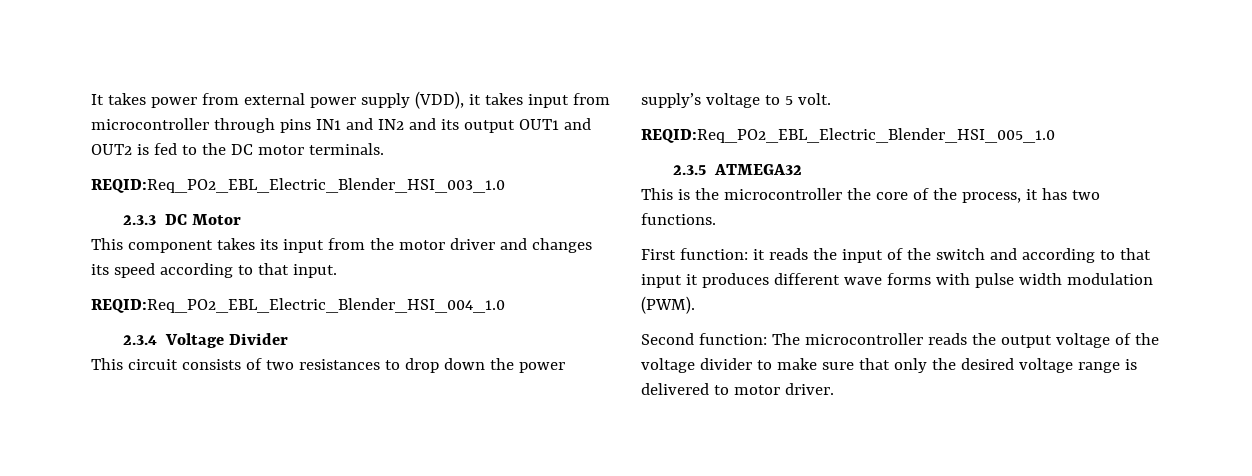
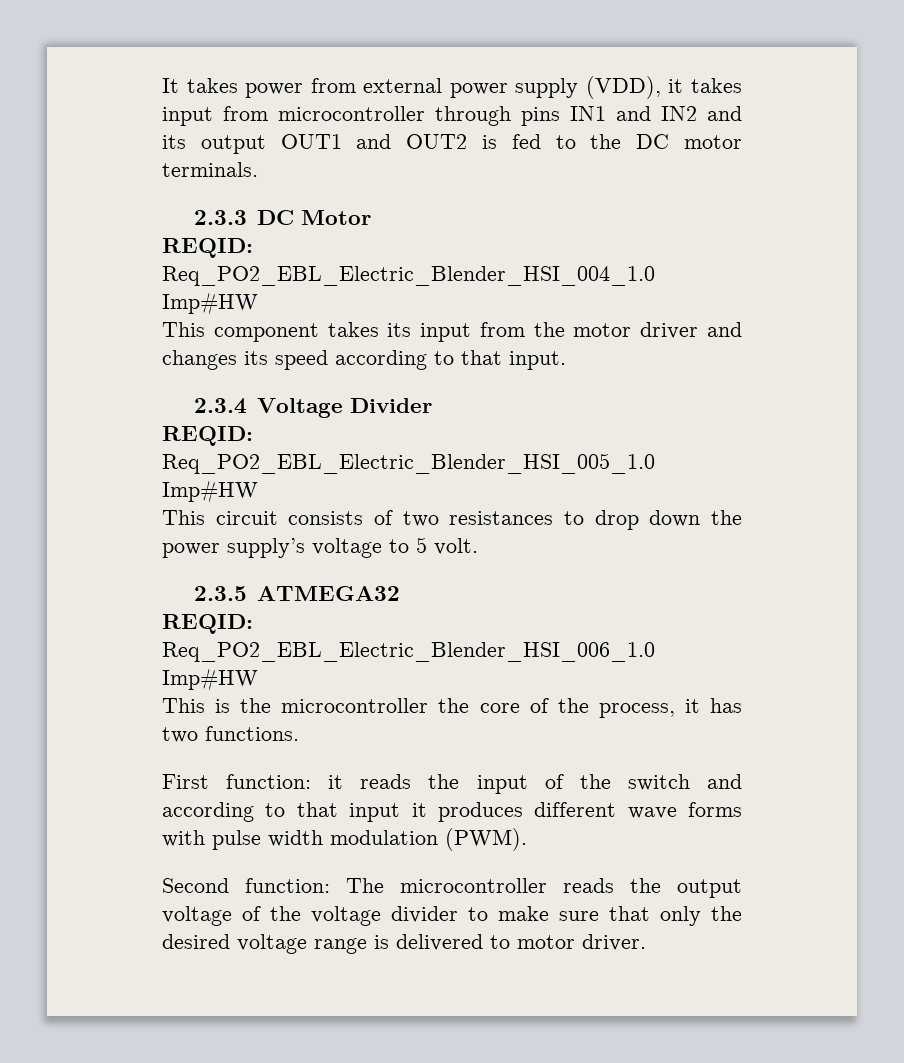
- REQID:Req_PO2_EBL_Electric_Blender_HSI_003_1.0
+ REQID: Req_PO2_EBL_Electric_Blender_HSI_004_1.0 Imp#HW
- REQID:Req_PO2_EBL_Electric_Blender_HSI_004_1.0
+ REQID: Req_PO2_EBL_Electric_Blender_HSI_005_1.0 Imp#HW
- REQID:Req_PO2_EBL_Electric_Blender_HSI_005_1.0
+ REQID: Req_PO2_EBL_Electric_Blender_HSI_006_1.0 Imp#HW

